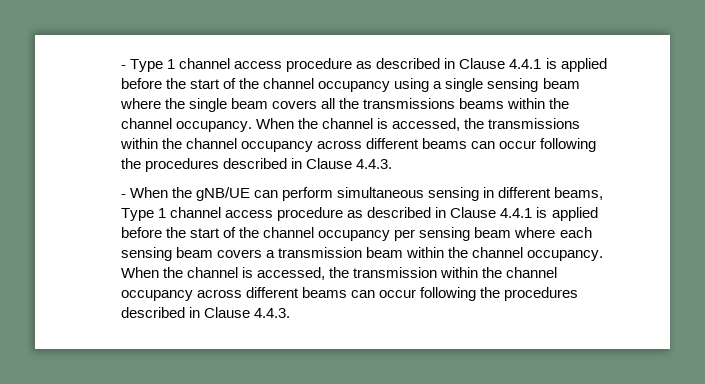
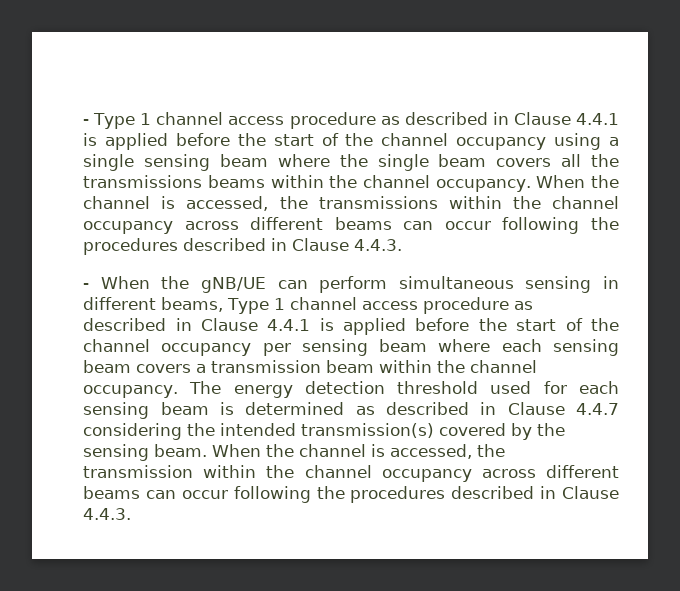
+ The energy detection threshold used for each sensing beam is determined as described in Clause 4.4.7 considering the intended transmission(s) covered by the sensing beam.

